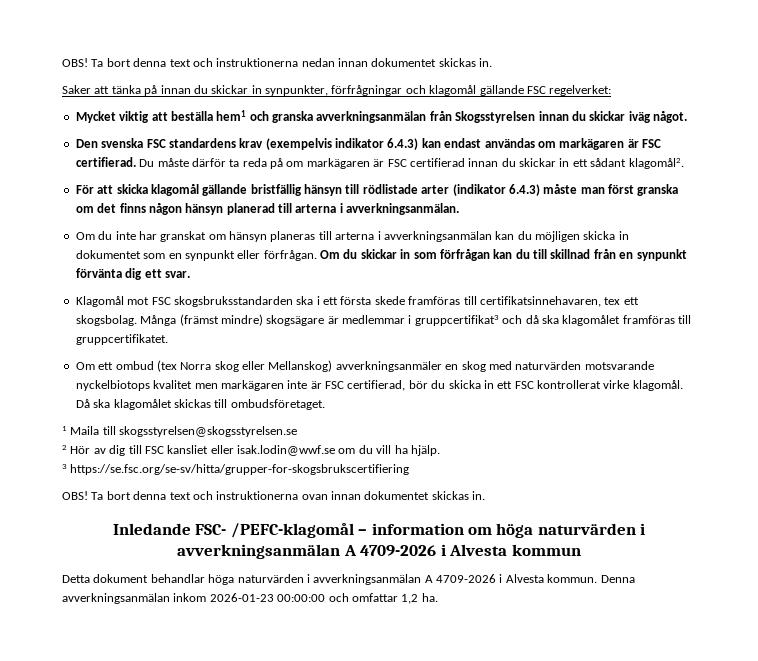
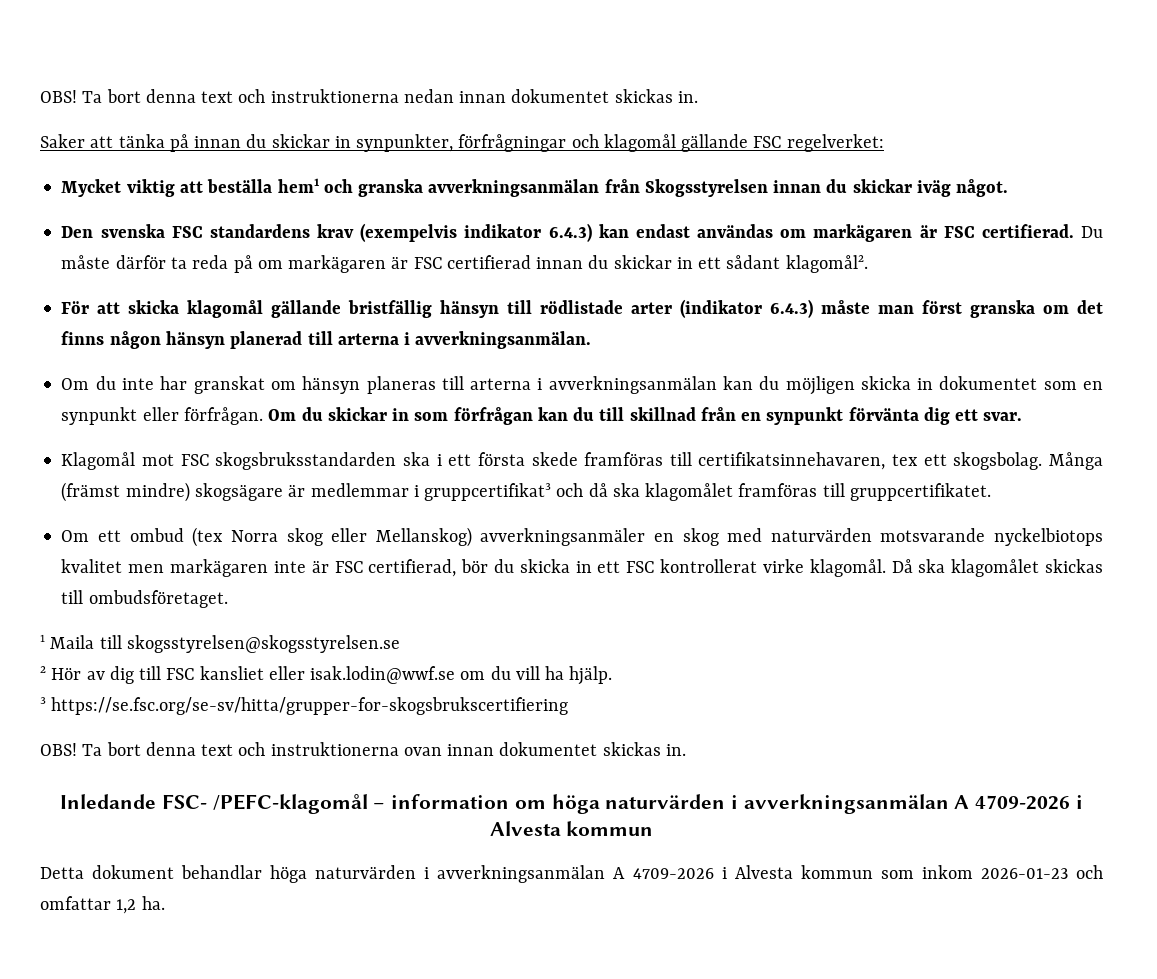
- Detta dokument behandlar höga naturvärden i avverkningsanmälan A 4709-2026 i Alvesta kommun. Denna avverkningsanmälan inkom 2026-01-23 00:00:00 och omfattar 1,2 ha.
+ Detta dokument behandlar höga naturvärden i avverkningsanmälan A 4709-2026 i Alvesta kommun som inkom 2026-01-23 och omfattar 1,2 ha.

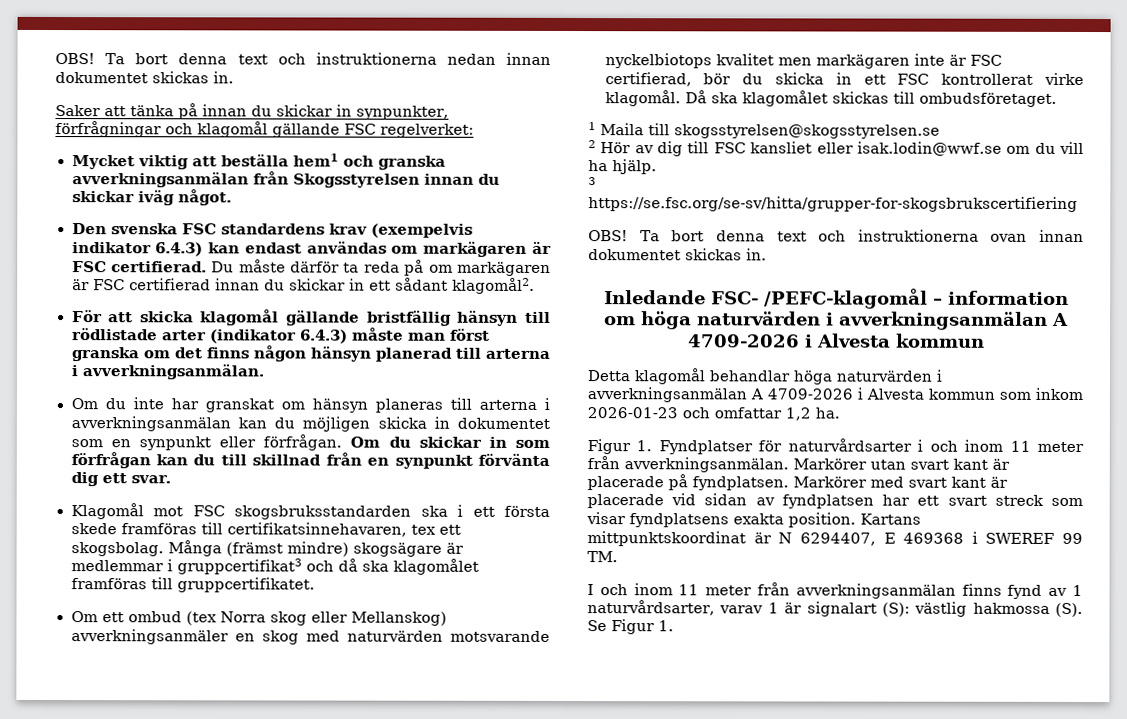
- Detta dokument behandlar höga naturvärden i avverkningsanmälan A 4709-2026 i Alvesta kommun som inkom 2026-01-23 och omfattar 1,2 ha.
+ Detta klagomål behandlar höga naturvärden i avverkningsanmälan A 4709-2026 i Alvesta kommun som inkom 2026-01-23 och omfattar 1,2 ha.
+ Figur 1. Fyndplatser för naturvårdsarter i och inom 11 meter från avverkningsanmälan. Markörer utan svart kant är placerade på fyndplatsen. Markörer med svart kant är placerade vid sidan av fyndplatsen har ett svart streck som visar fyndplatsens exakta position. Kartans mittpunktskoordinat är N 6294407, E 469368 i SWEREF 99 TM.
+ I och inom 11 meter från avverkningsanmälan finns fynd av 1 naturvårdsarter, varav 1 är signalart (S): västlig hakmossa (S). Se Figur 1.

